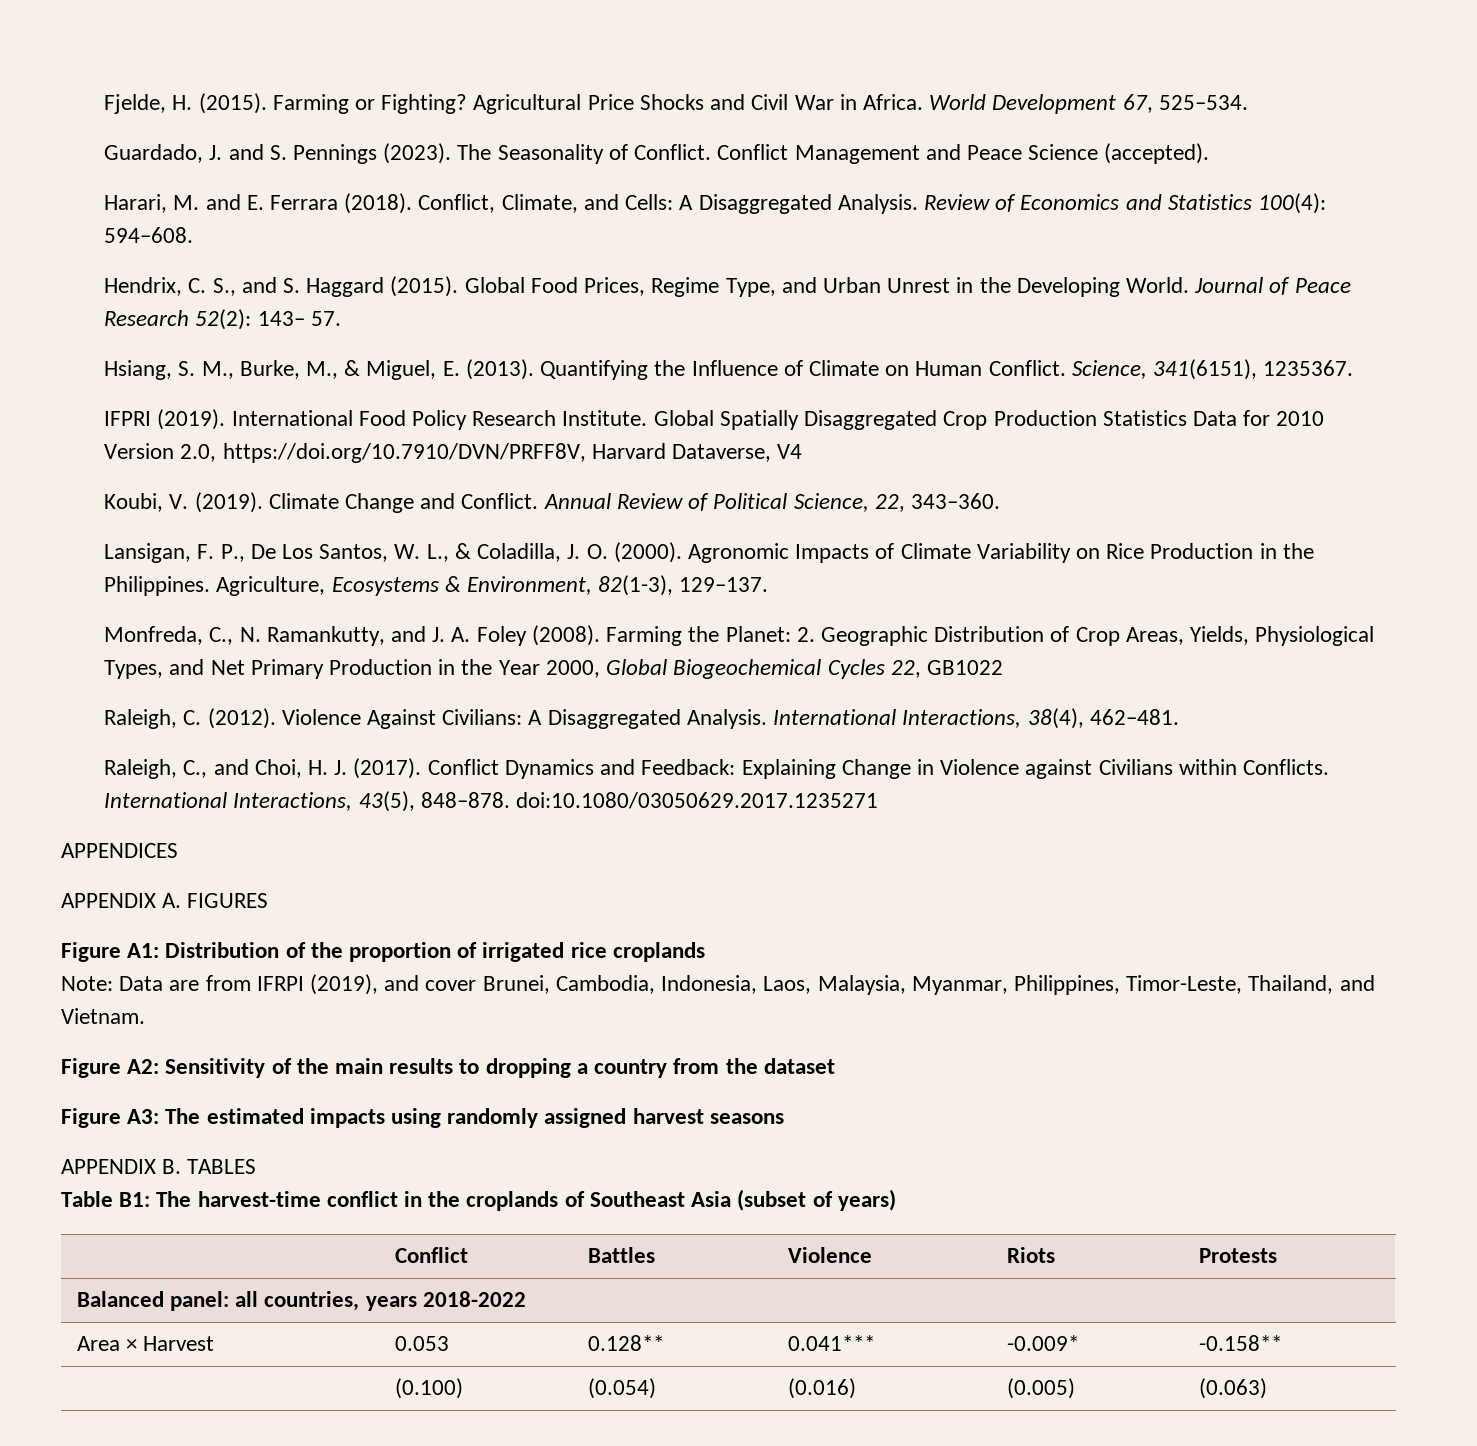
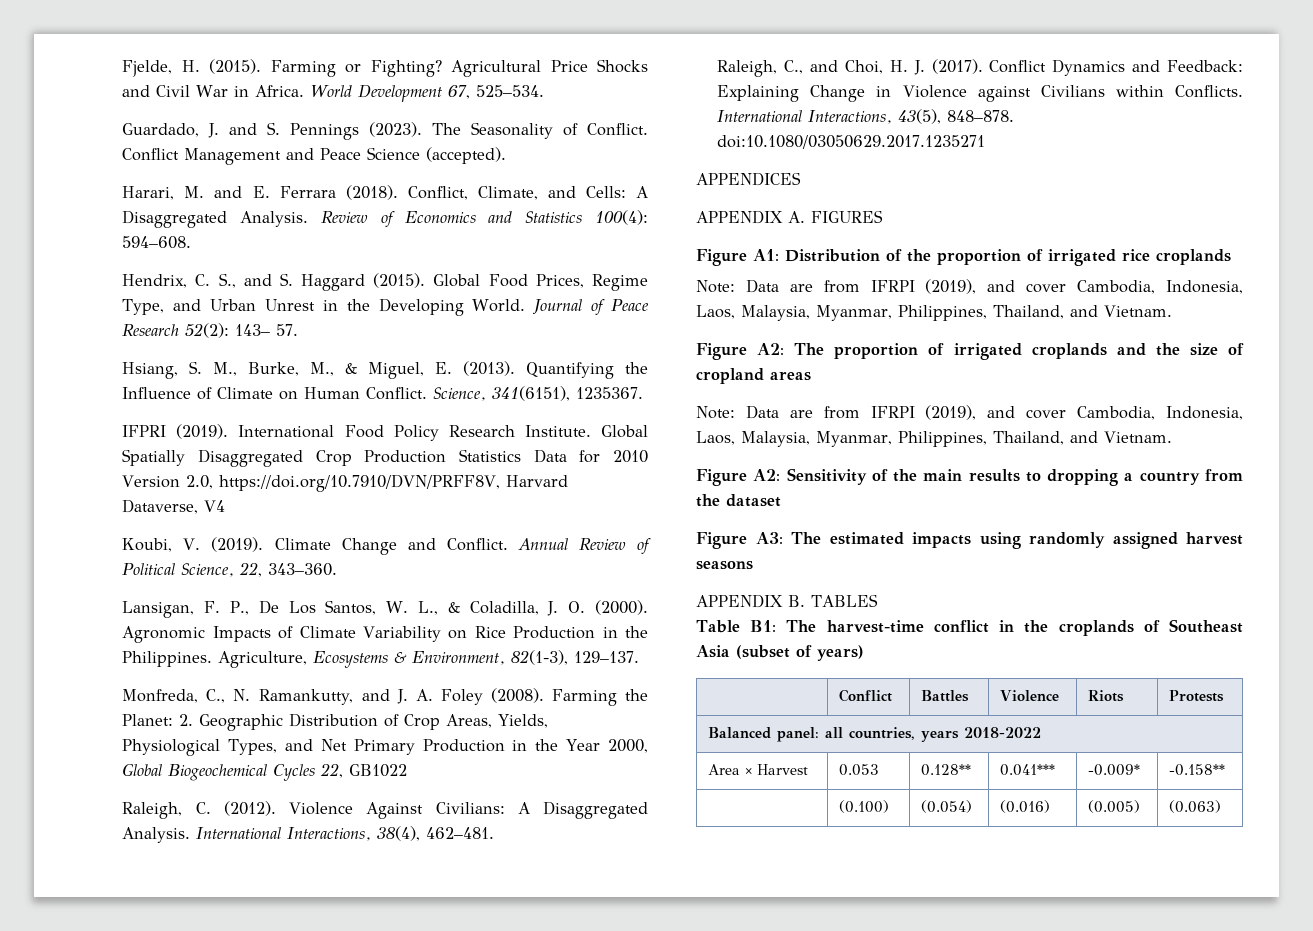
  Figure A1: Distribution of the proportion of irrigated rice croplands
- Note: Data are from IFRPI (2019), and cover Brunei, Cambodia, Indonesia, Laos, Malaysia, Myanmar, Philippines, Timor-Leste, Thailand, and Vietnam.
+ Note: Data are from IFRPI (2019), and cover Cambodia, Indonesia, Laos, Malaysia, Myanmar, Philippines, Thailand, and Vietnam.
+ Figure A2: The proportion of irrigated croplands and the size of cropland areas
+ Note: Data are from IFRPI (2019), and cover Cambodia, Indonesia, Laos, Malaysia, Myanmar, Philippines, Thailand, and Vietnam.

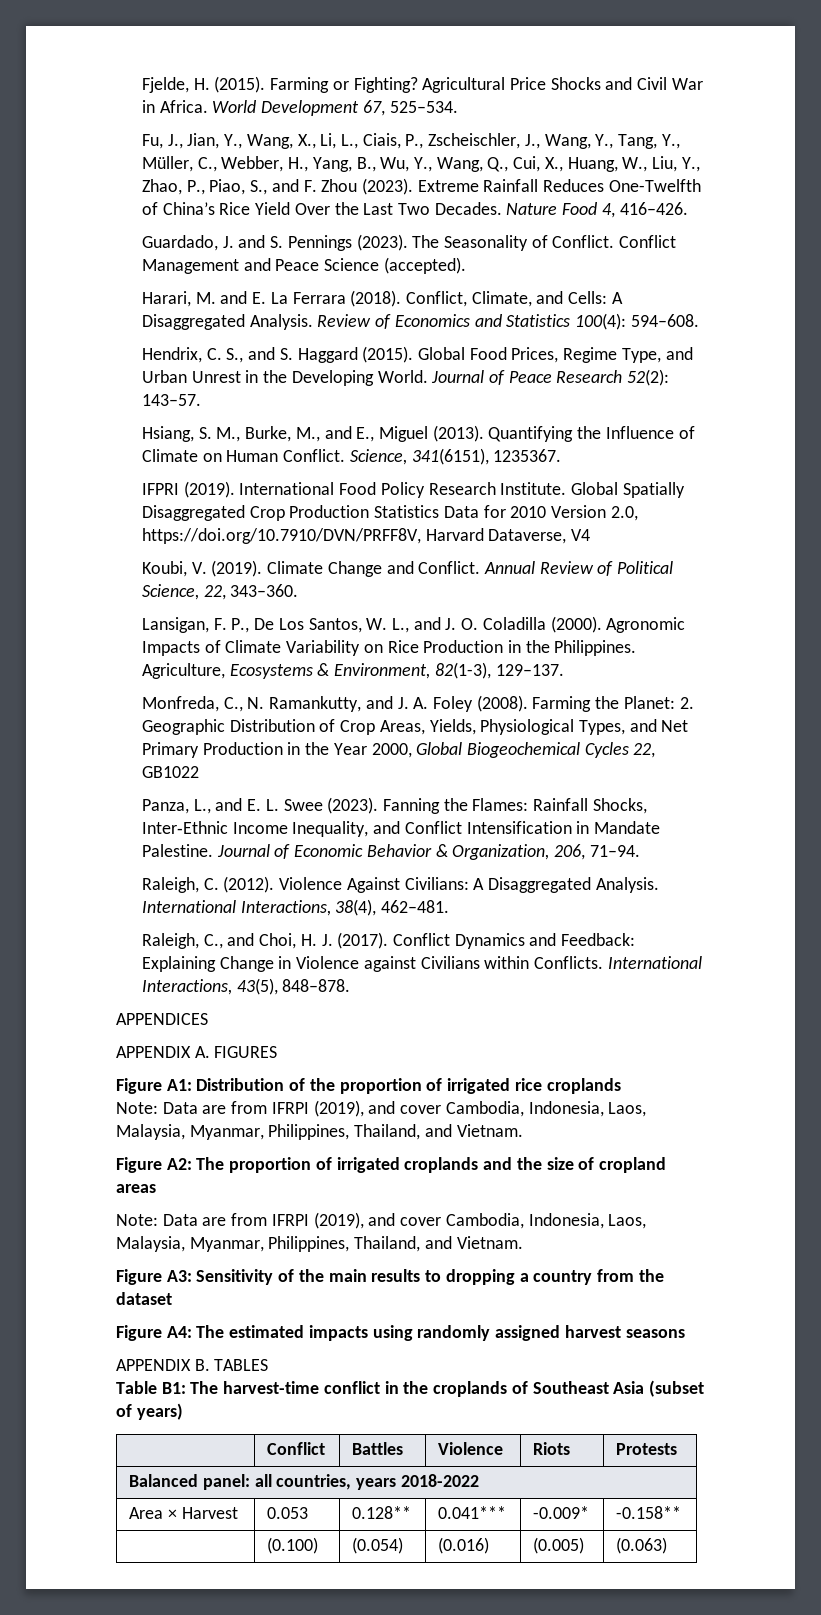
+ Fu, J., Jian, Y., Wang, X., Li, L., Ciais, P., Zscheischler, J., Wang, Y., Tang, Y., Müller, C., Webber, H., Yang, B., Wu, Y., Wang, Q., Cui, X., Huang, W., Liu, Y., Zhao, P., Piao, S., and F. Zhou (2023). Extreme Rainfall Reduces One-Twelfth of China’s Rice Yield Over the Last Two Decades. Nature Food 4, 416–426.
- Harari, M. and E. Ferrara (2018).
+ Harari, M. and E. La Ferrara (2018).
- Journal of Peace Research 52(2): 143– 57.
+ Journal of Peace Research 52(2): 143–57.
- Hsiang, S. M., Burke, M., & Miguel, E. (2013).
+ Hsiang, S. M., Burke, M., and E., Miguel (2013).
- Lansigan, F. P., De Los Santos, W. L., & Coladilla, J. O. (2000).
+ Lansigan, F. P., De Los Santos, W. L., and J. O. Coladilla (2000).
+ Panza, L., and E. L. Swee (2023). Fanning the Flames: Rainfall Shocks, Inter‐Ethnic Income Inequality, and Conflict Intensification in Mandate Palestine. Journal of Economic Behavior & Organization, 206, 71–94.
- International Interactions, 43(5), 848–878. doi:10.1080/03050629.2017.1235271
+ International Interactions, 43(5), 848–878.
- Figure A2: Sensitivity of the main results to dropping a country from the dataset
+ Figure A3: Sensitivity of the main results to dropping a country from the dataset
- Figure A3: The estimated impacts using randomly assigned harvest seasons
+ Figure A4: The estimated impacts using randomly assigned harvest seasons

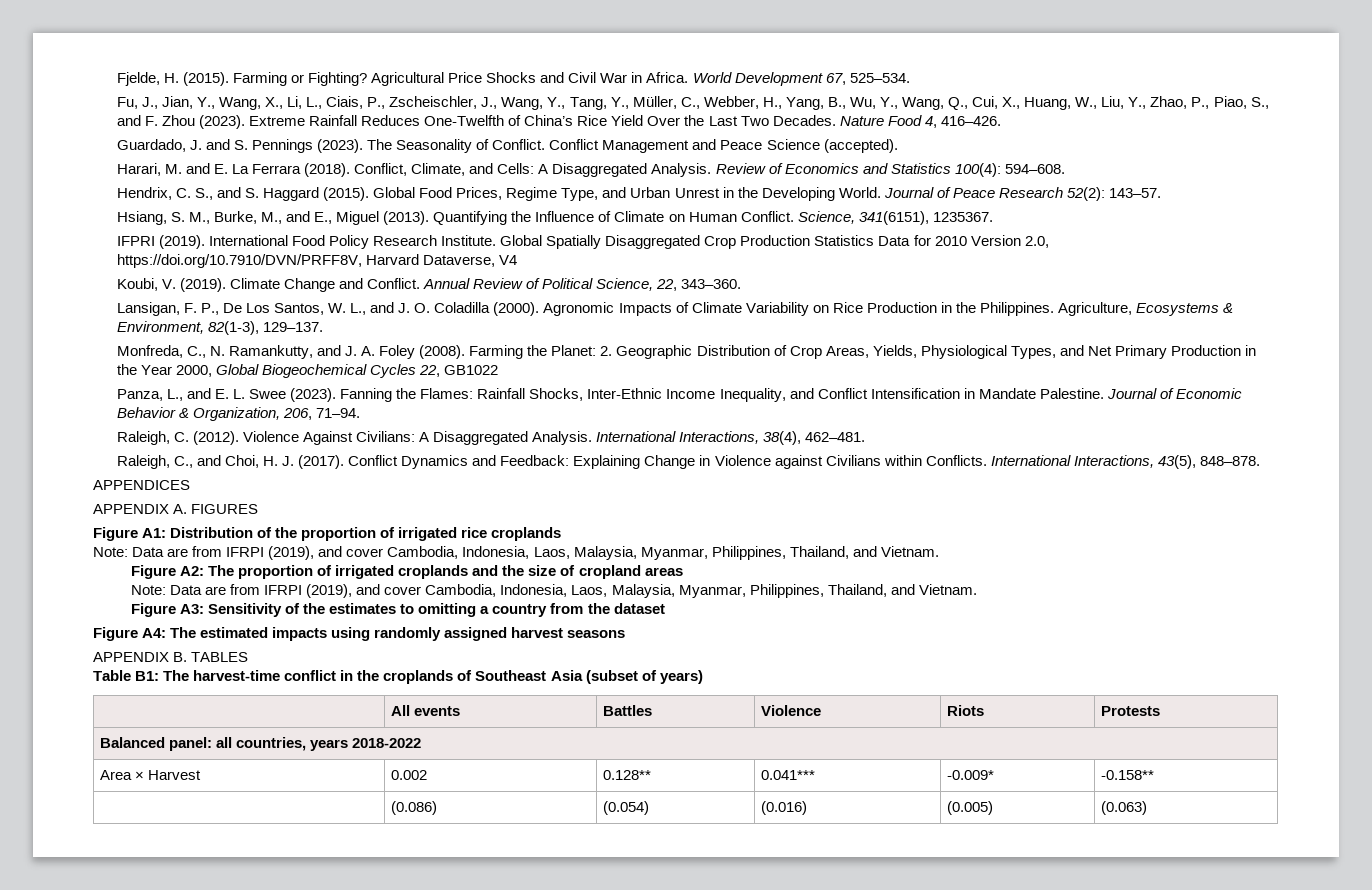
- Figure A3: Sensitivity of the main results to dropping a country from the dataset
+ Figure A3: Sensitivity of the estimates to omitting a country from the dataset
- | Conflict | Battles | Violence | Riots | Protests
+ | All events | Battles | Violence | Riots | Protests
- Area × Harvest | 0.053 | 0.128** | 0.041*** | -0.009* | -0.158**
+ Area × Harvest | 0.002 | 0.128** | 0.041*** | -0.009* | -0.158**
- | (0.100) | (0.054) | (0.016) | (0.005) | (0.063)
+ | (0.086) | (0.054) | (0.016) | (0.005) | (0.063)

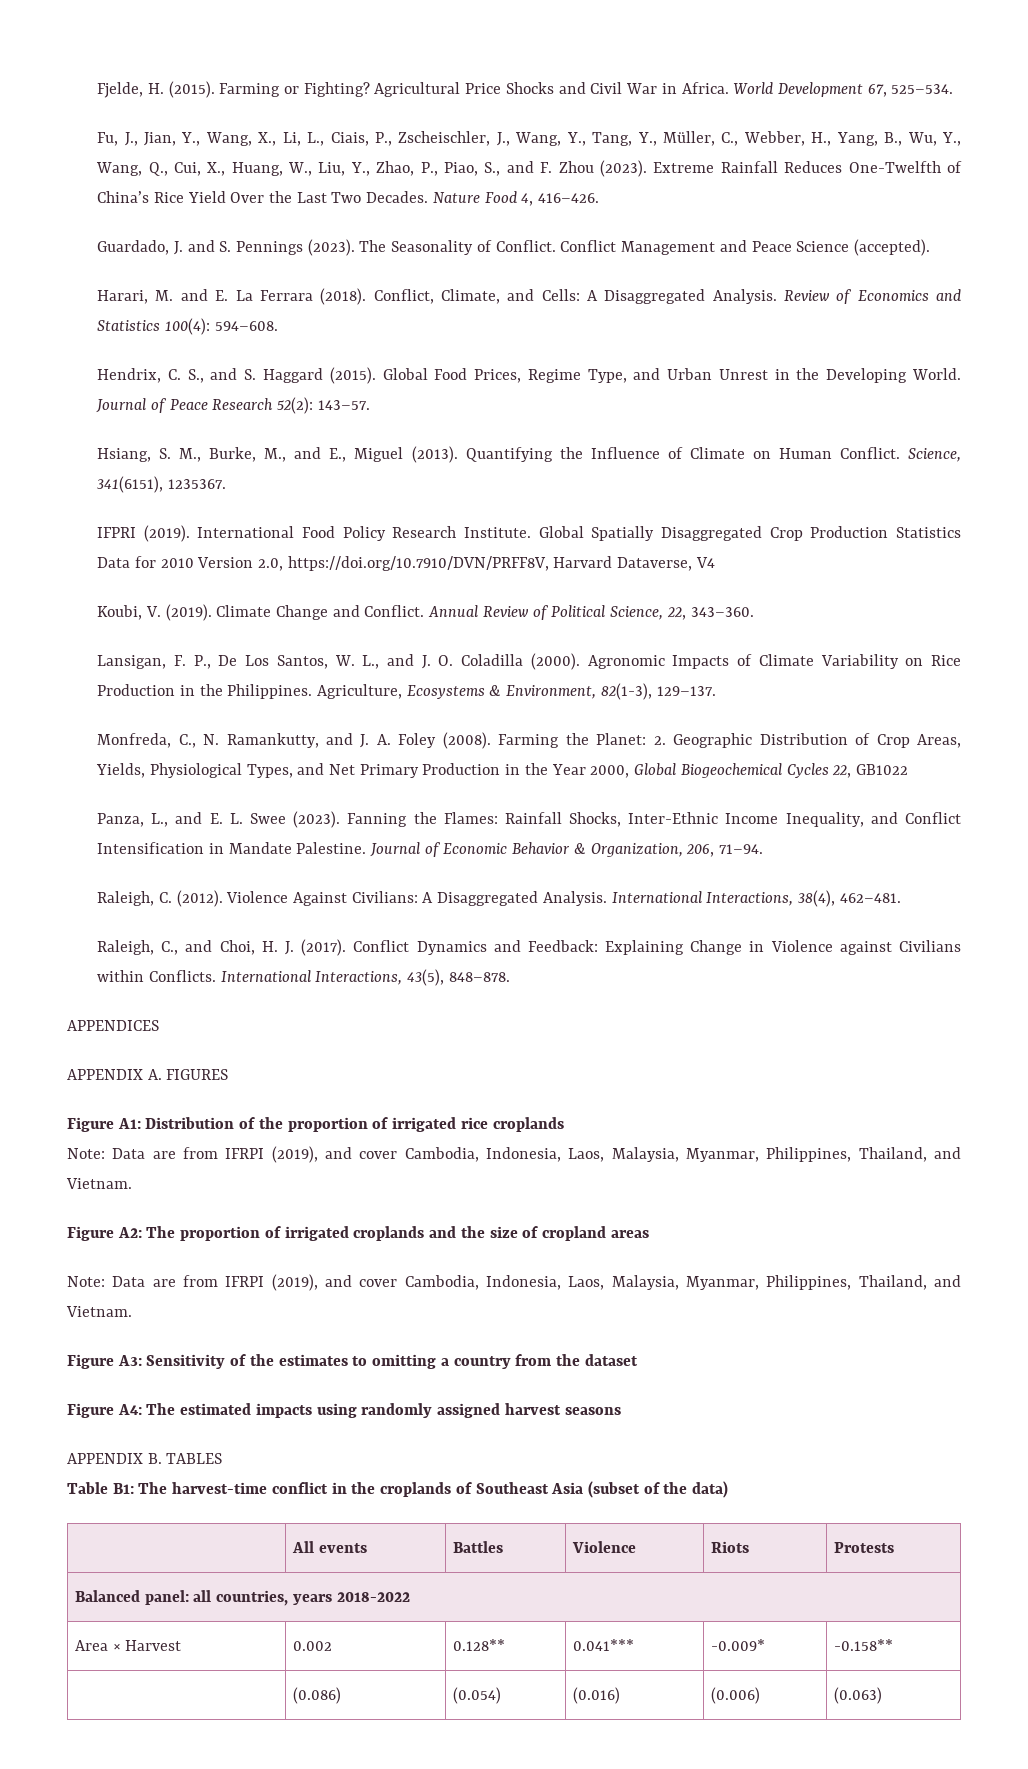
- Table B1: The harvest-time conflict in the croplands of Southeast Asia (subset of years)
+ Table B1: The harvest-time conflict in the croplands of Southeast Asia (subset of the data)
- | (0.086) | (0.054) | (0.016) | (0.005) | (0.063)
+ | (0.086) | (0.054) | (0.016) | (0.006) | (0.063)

